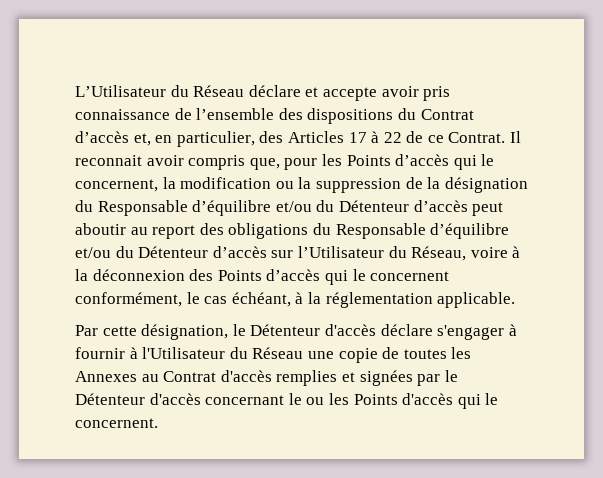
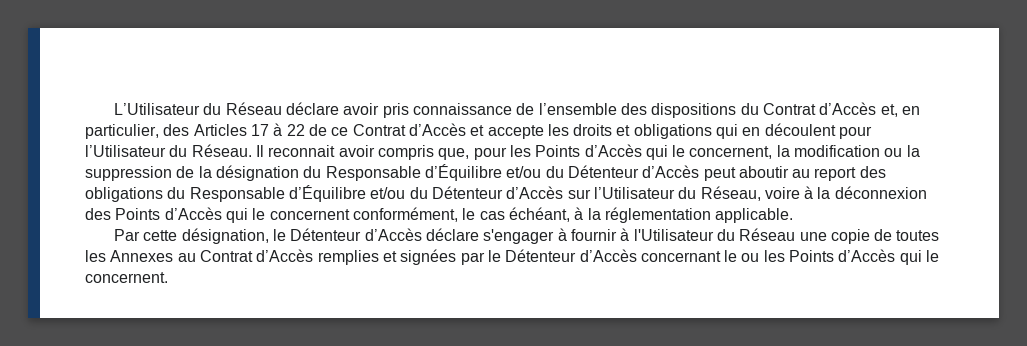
- L’Utilisateur du Réseau déclare et accepte avoir pris connaissance de l’ensemble des dispositions du Contrat d’accès et, en particulier, des Articles 17 à 22 de ce Contrat.
+ L’Utilisateur du Réseau déclare avoir pris connaissance de l’ensemble des dispositions du Contrat d’Accès et, en particulier, des Articles 17 à 22 de ce Contrat d’Accès et accepte les droits et obligations qui en découlent pour l’Utilisateur du Réseau.
- Il reconnait avoir compris que, pour les Points d’accès qui le concernent, la modification ou la suppression de la désignation du Responsable d’équilibre et/ou du Détenteur d’accès peut aboutir au report des obligations du Responsable d’équilibre et/ou du Détenteur d’accès sur l’Utilisateur du Réseau, voire à la déconnexion des Points d’accès qui le concernent conformément, le cas échéant, à la réglementation applicable.
+ Il reconnait avoir compris que, pour les Points d’Accès qui le concernent, la modification ou la suppression de la désignation du Responsable d’Équilibre et/ou du Détenteur d’Accès peut aboutir au report des obligations du Responsable d’Équilibre et/ou du Détenteur d’Accès sur l’Utilisateur du Réseau, voire à la déconnexion des Points d’Accès qui le concernent conformément, le cas échéant, à la réglementation applicable.
- Par cette désignation, le Détenteur d'accès déclare s'engager à fournir à l'Utilisateur du Réseau une copie de toutes les Annexes au Contrat d'accès remplies et signées par le Détenteur d'accès concernant le ou les Points d'accès qui le concernent.
+ Par cette désignation, le Détenteur d’Accès déclare s'engager à fournir à l'Utilisateur du Réseau une copie de toutes les Annexes au Contrat d’Accès remplies et signées par le Détenteur d’Accès concernant le ou les Points d’Accès qui le concernent.

